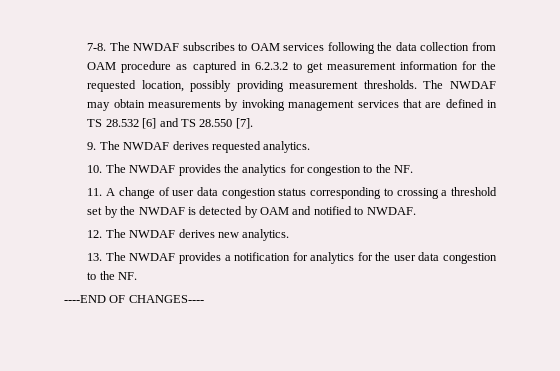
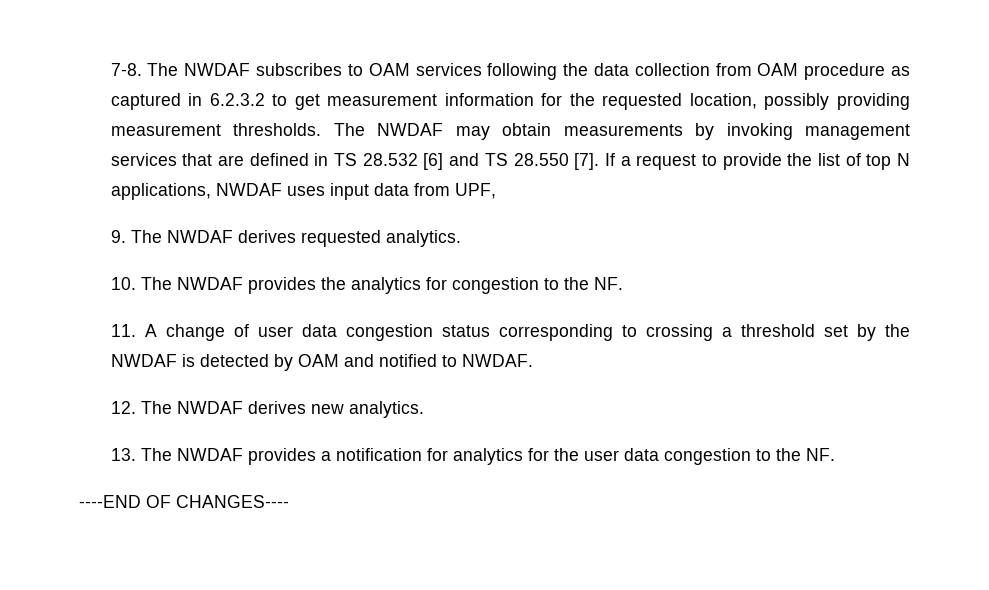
+ If a request to provide the list of top N applications, NWDAF uses input data from UPF,

